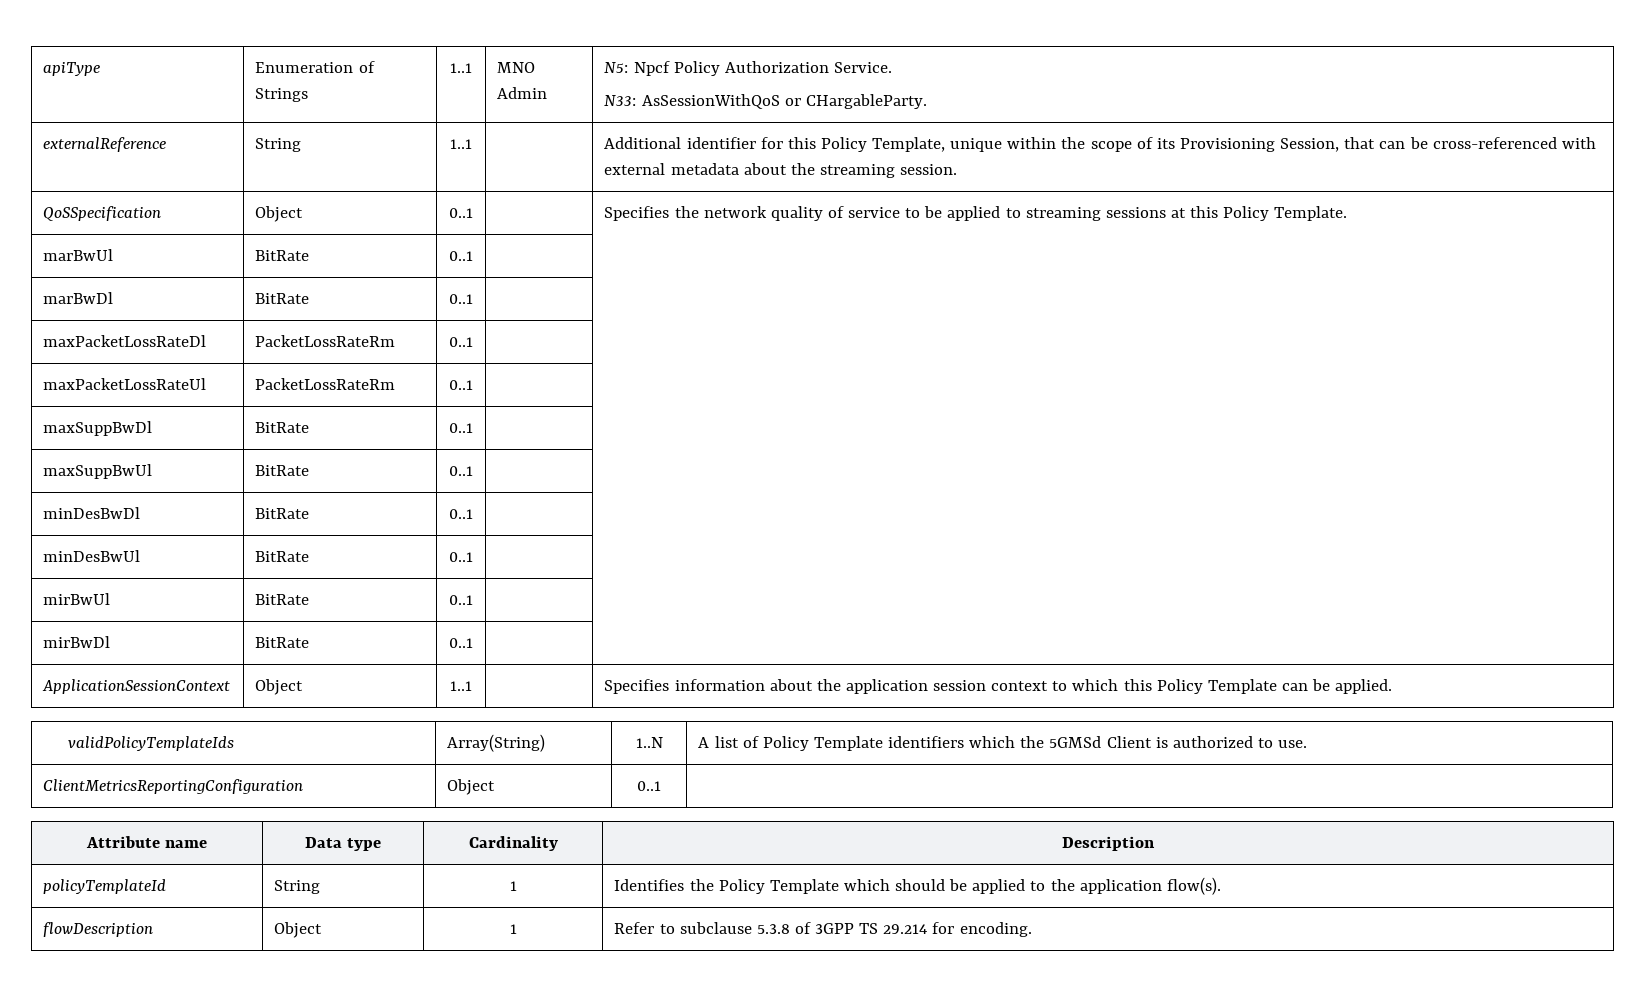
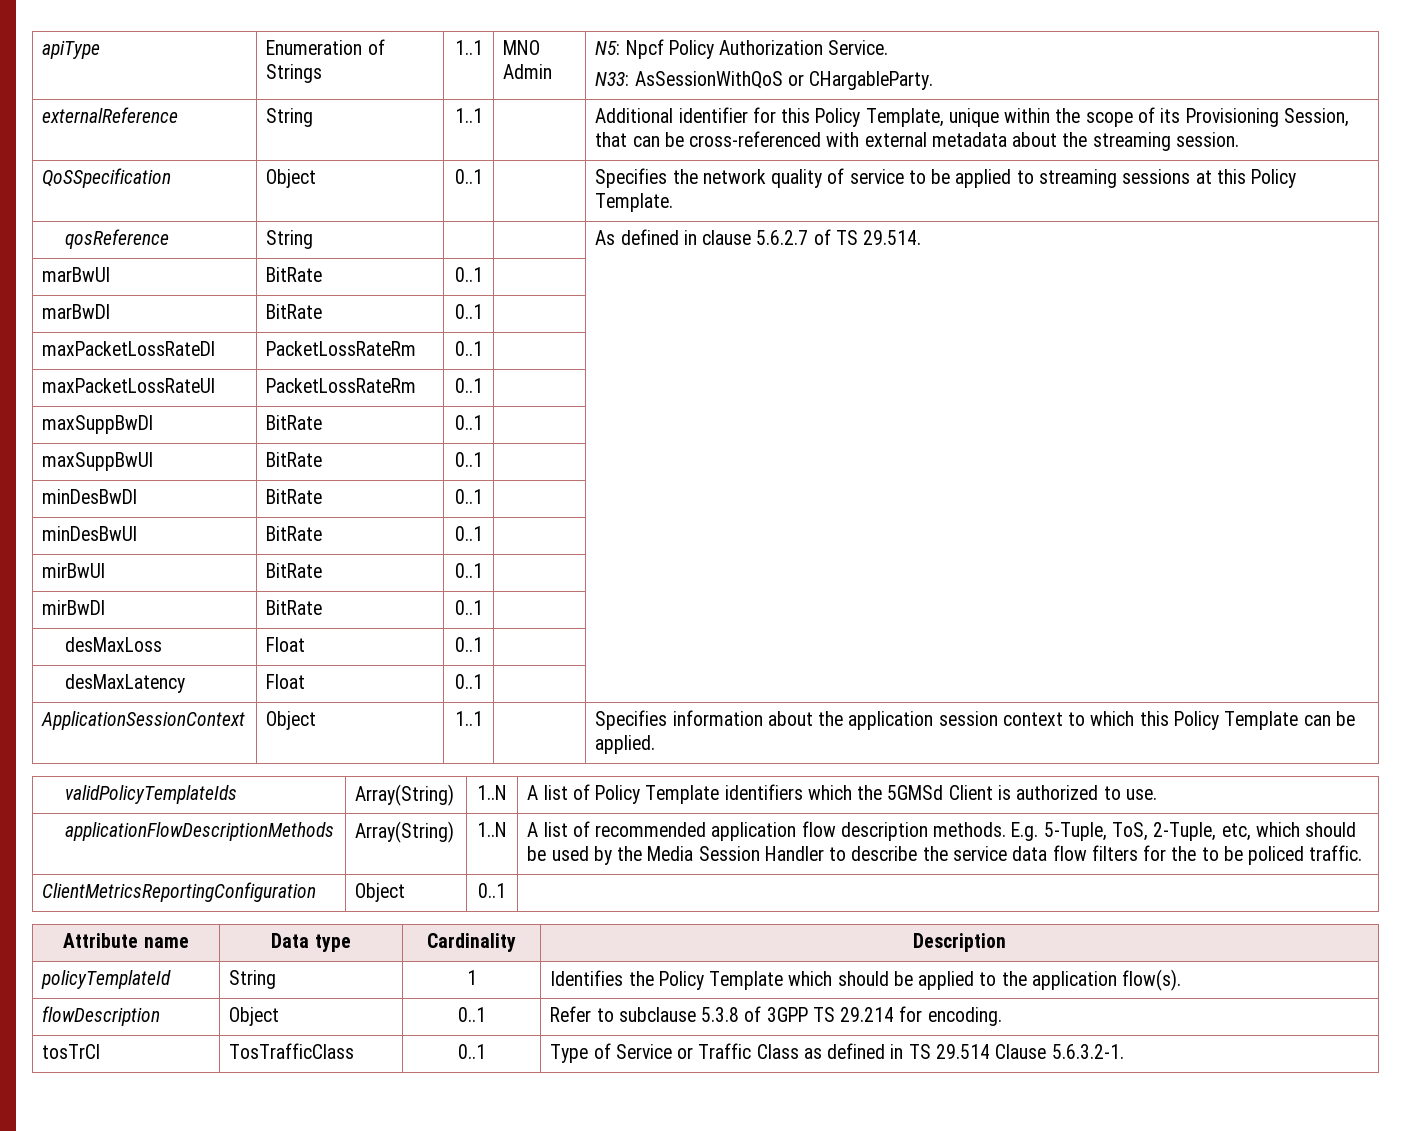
+ qosReference | String | | | As defined in clause 5.6.2.7 of TS 29.514.
+ desMaxLoss | Float | 0..1 | |
+ desMaxLatency | Float | 0..1 | |
+ applicationFlowDescriptionMethods | Array(String) | 1..N | A list of recommended application flow description methods. E.g. 5-Tuple, ToS, 2-Tuple, etc, which should be used by the Media Session Handler to describe the service data flow filters for the to be policed traffic.
- flowDescription | Object | 1 | Refer to subclause 5.3.8 of 3GPP TS 29.214 for encoding.
+ flowDescription | Object | 0..1 | Refer to subclause 5.3.8 of 3GPP TS 29.214 for encoding.
+ tosTrCl | TosTrafficClass | 0..1 | Type of Service or Traffic Class as defined in TS 29.514 Clause 5.6.3.2-1.

